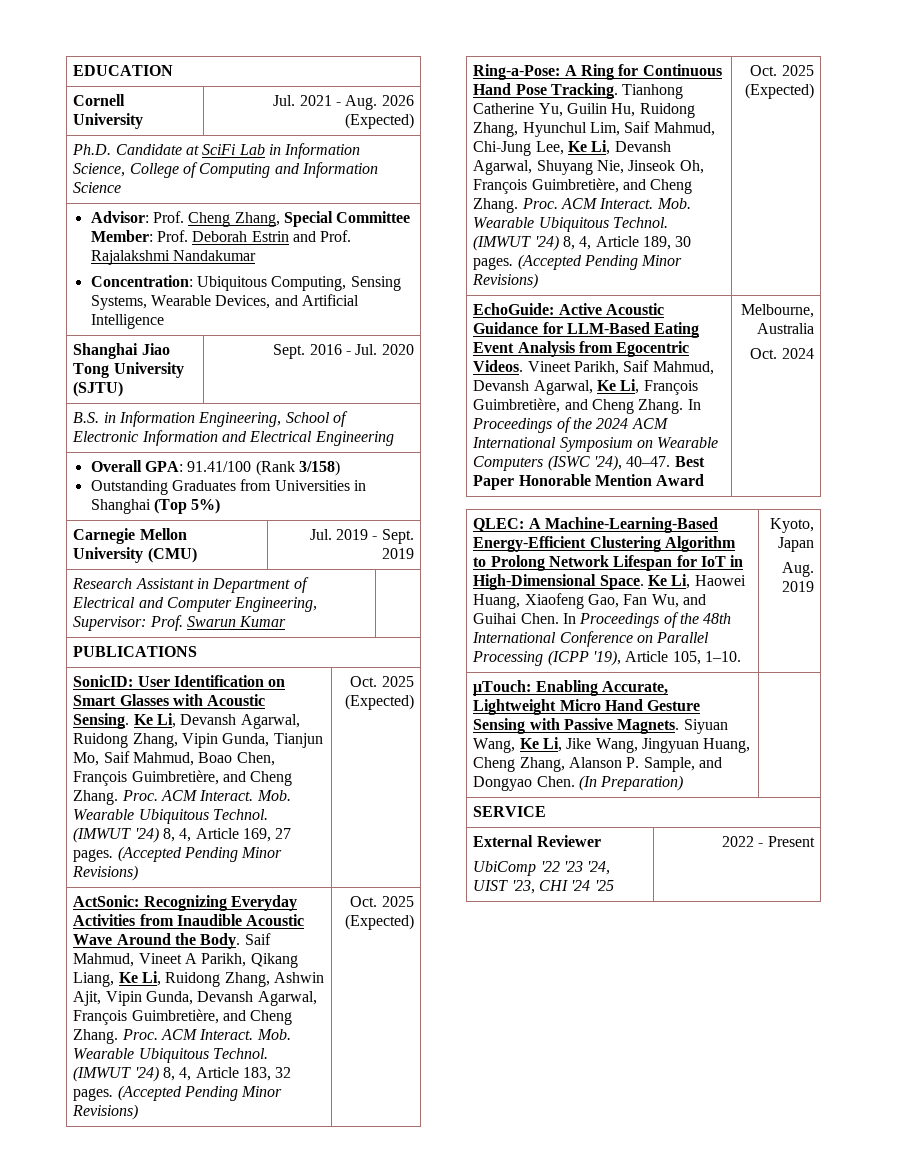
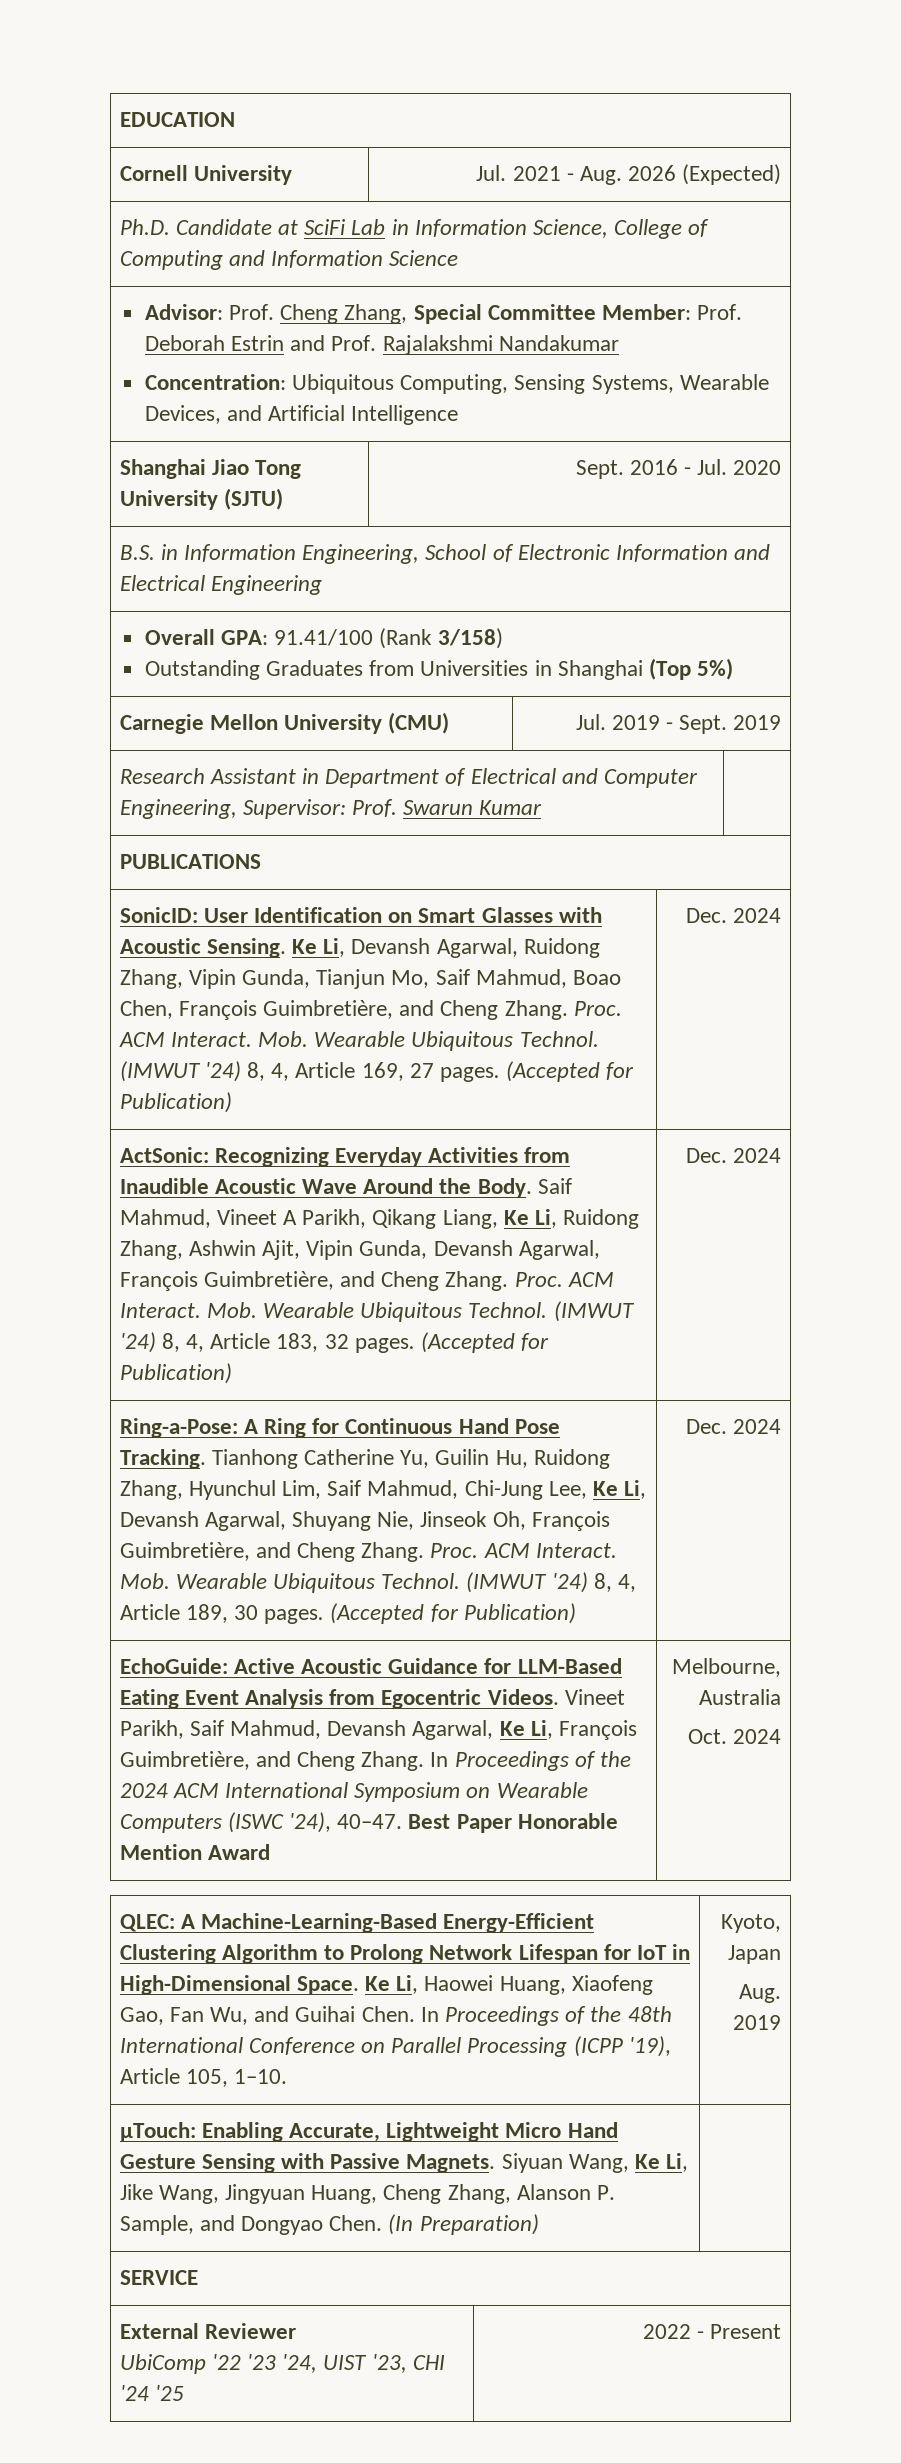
- (IMWUT '24) 8, 4, Article 169, 27 pages. (Accepted Pending Minor Revisions) | Oct. 2025 (Expected)
+ (IMWUT '24) 8, 4, Article 169, 27 pages. (Accepted for Publication) | Dec. 2024
- (IMWUT '24) 8, 4, Article 183, 32 pages. (Accepted Pending Minor Revisions) | Oct. 2025 (Expected)
+ (IMWUT '24) 8, 4, Article 183, 32 pages. (Accepted for Publication) | Dec. 2024
- (IMWUT '24) 8, 4, Article 189, 30 pages. (Accepted Pending Minor Revisions) | Oct. 2025 (Expected)
+ (IMWUT '24) 8, 4, Article 189, 30 pages. (Accepted for Publication) | Dec. 2024

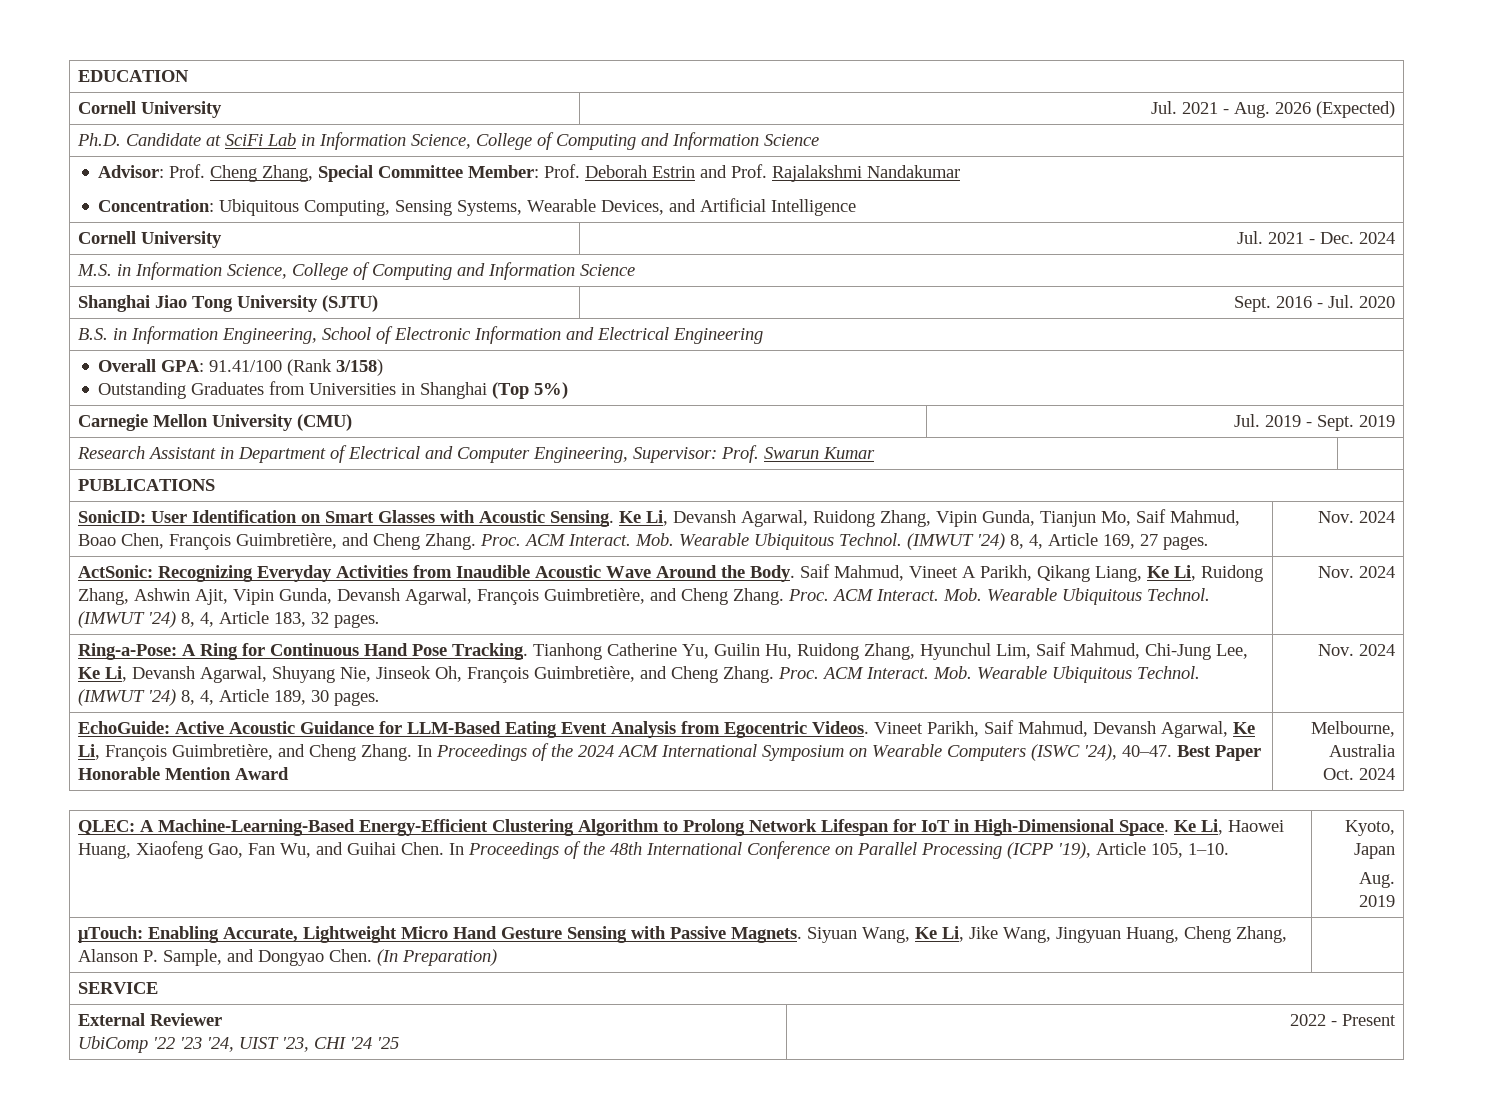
+ Cornell University | Jul. 2021 - Dec. 2024
+ M.S. in Information Science, College of Computing and Information Science
- (IMWUT '24) 8, 4, Article 169, 27 pages. (Accepted for Publication) | Dec. 2024
+ (IMWUT '24) 8, 4, Article 169, 27 pages. | Nov. 2024
- (IMWUT '24) 8, 4, Article 183, 32 pages. (Accepted for Publication) | Dec. 2024
+ (IMWUT '24) 8, 4, Article 183, 32 pages. | Nov. 2024
- (IMWUT '24) 8, 4, Article 189, 30 pages. (Accepted for Publication) | Dec. 2024
+ (IMWUT '24) 8, 4, Article 189, 30 pages. | Nov. 2024

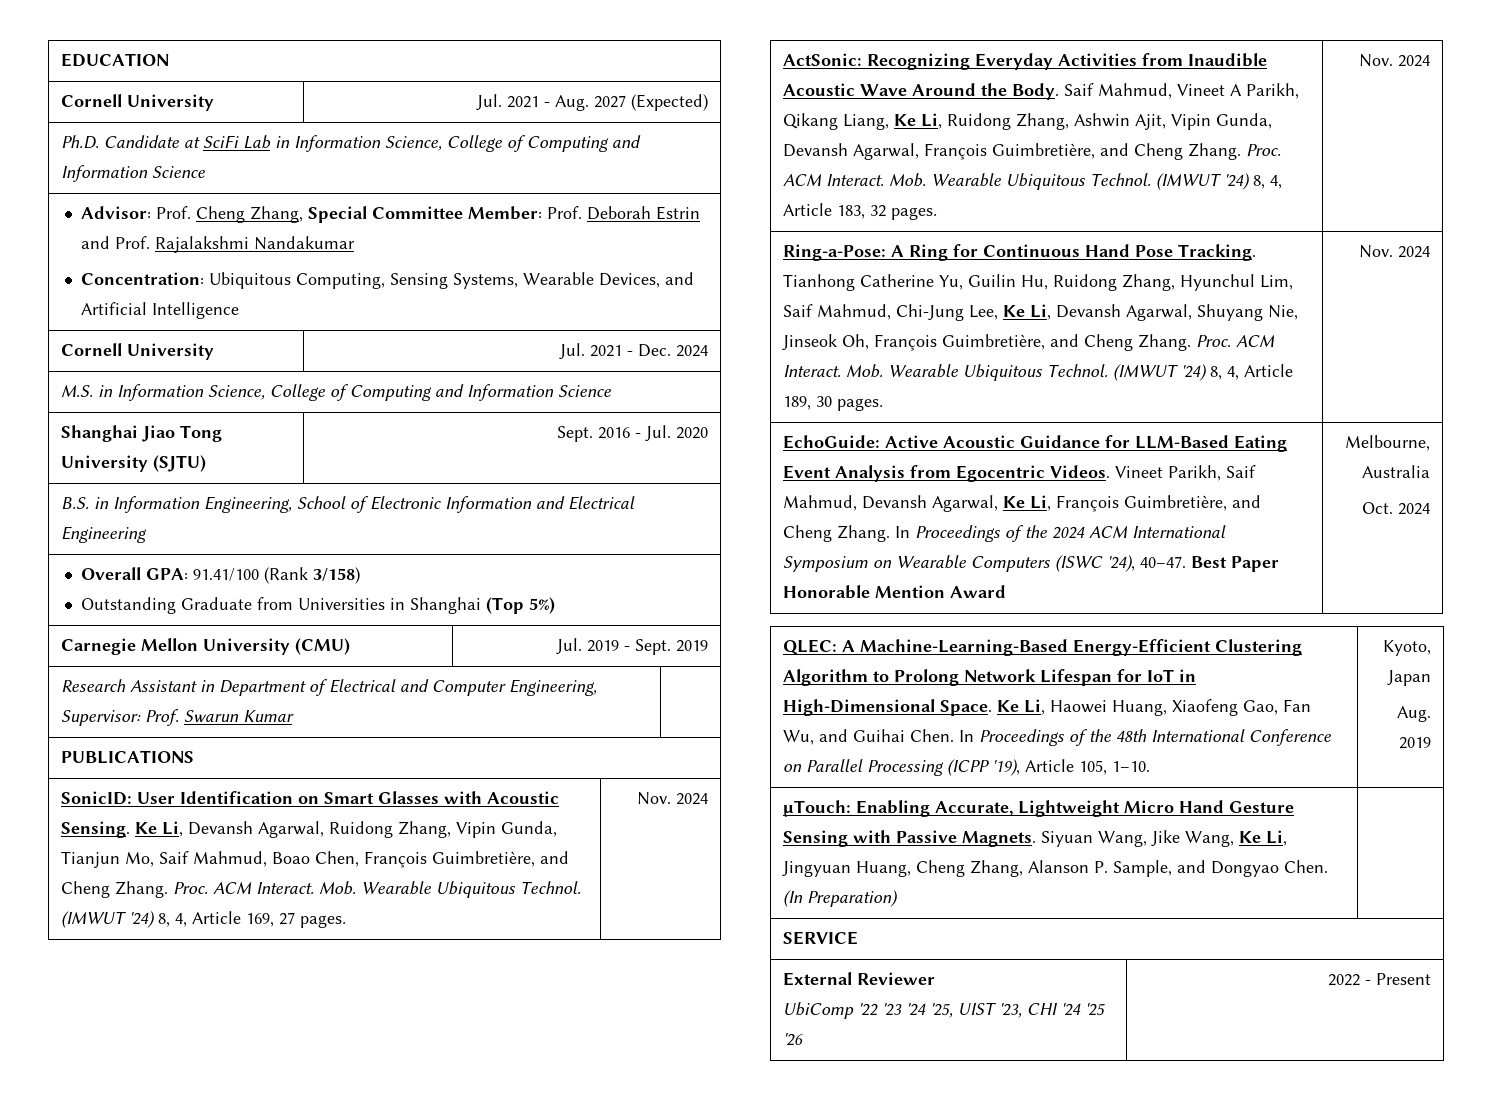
- Cornell University | Jul. 2021 - Aug. 2026 (Expected)
+ Cornell University | Jul. 2021 - Aug. 2027 (Expected)
  Overall GPA: 91.41/100 (Rank 3/158)
- Outstanding Graduates from Universities in Shanghai (Top 5%)
+ Outstanding Graduate from Universities in Shanghai (Top 5%)
- μTouch: Enabling Accurate, Lightweight Micro Hand Gesture Sensing with Passive Magnets. Siyuan Wang, Ke Li, Jike Wang, Jingyuan Huang, Cheng Zhang, Alanson P. Sample, and Dongyao Chen. (In Preparation) |
+ μTouch: Enabling Accurate, Lightweight Micro Hand Gesture Sensing with Passive Magnets. Siyuan Wang, Jike Wang, Ke Li, Jingyuan Huang, Cheng Zhang, Alanson P. Sample, and Dongyao Chen. (In Preparation) |
  External Reviewer
- UbiComp '22 '23 '24, UIST '23, CHI '24 '25 | 2022 - Present
+ UbiComp '22 '23 '24 '25, UIST '23, CHI '24 '25 '26 | 2022 - Present

